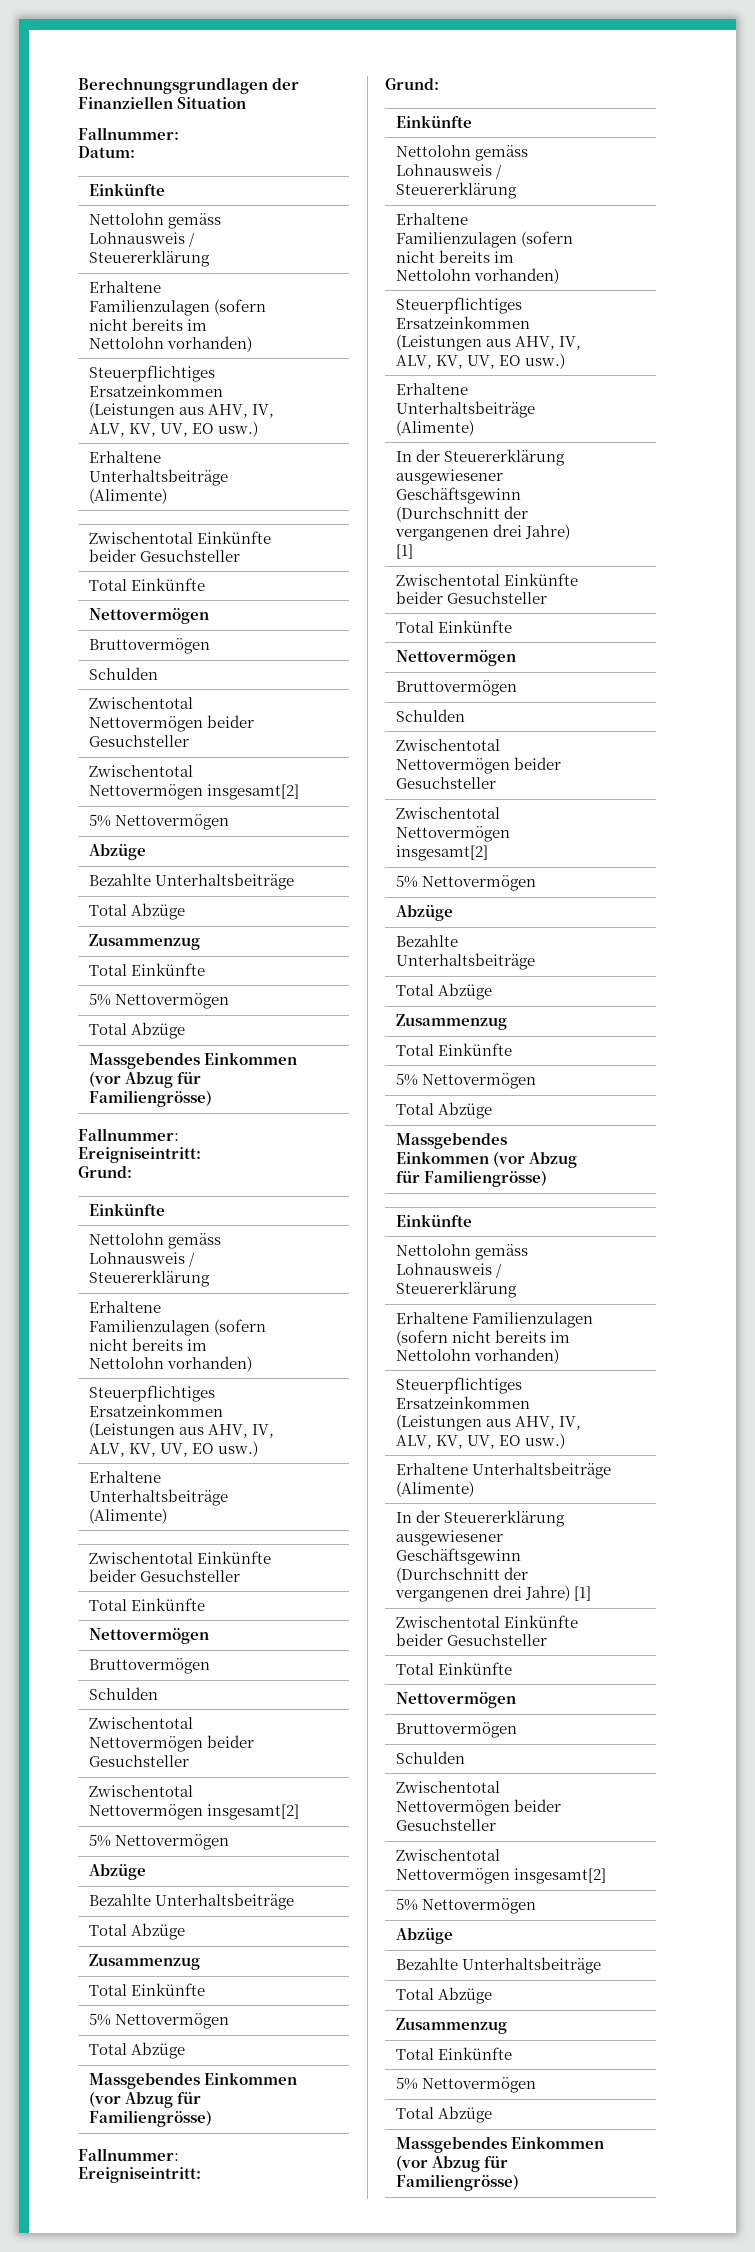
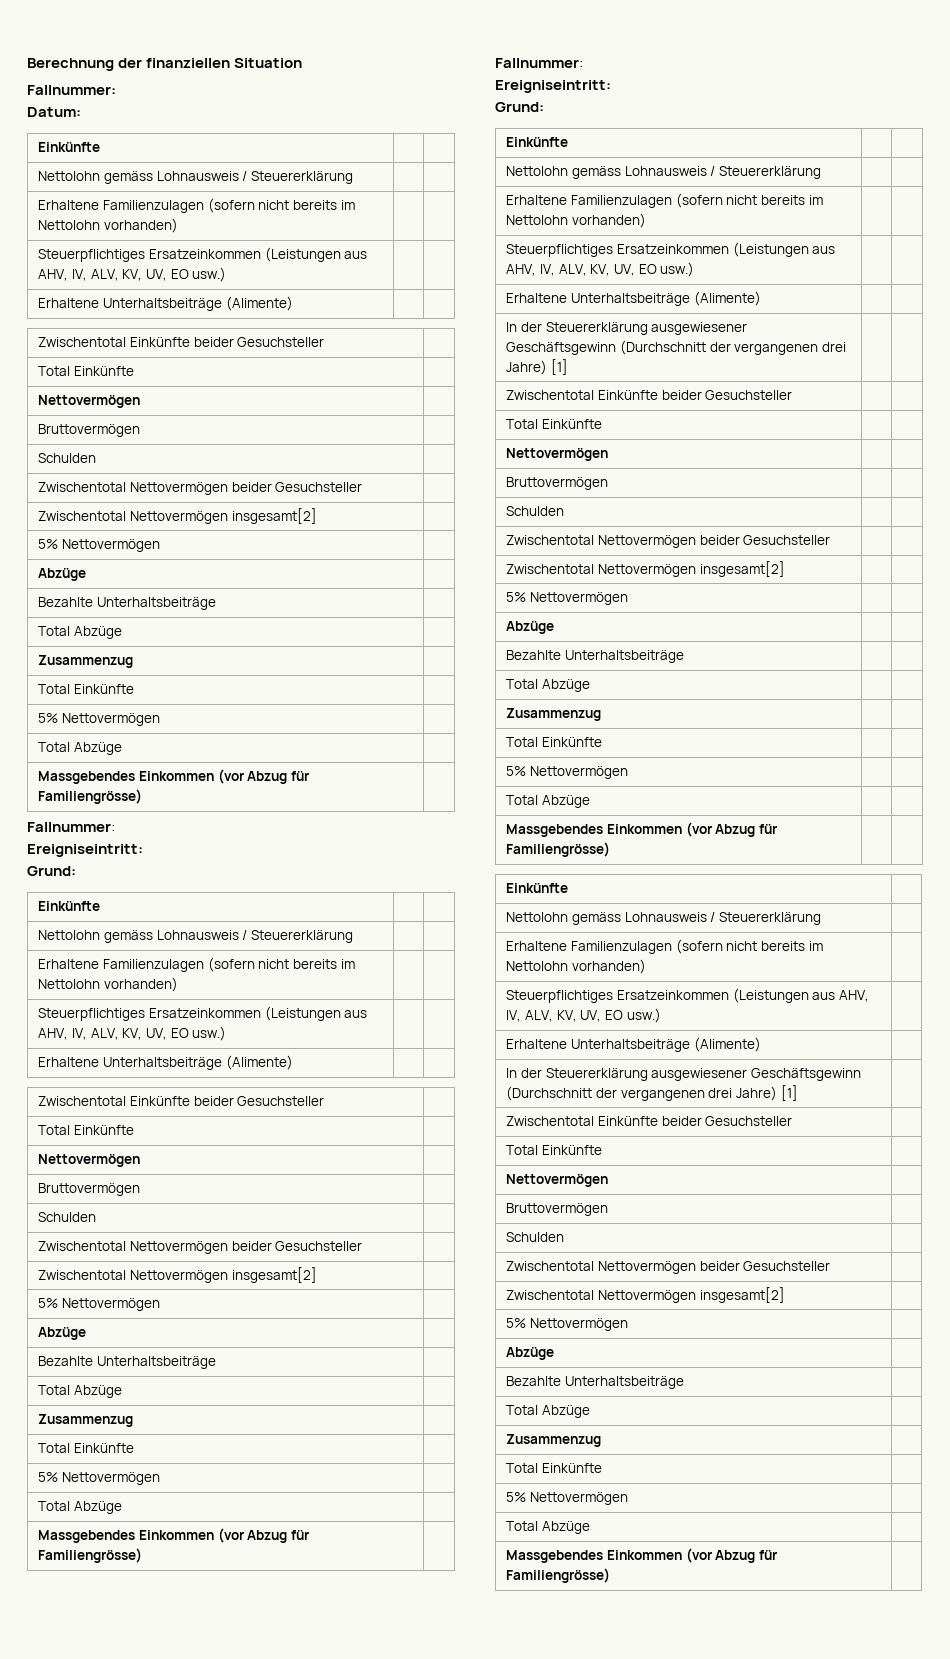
- Berechnungsgrundlagen der Finanziellen Situation
+ Berechnung der finanziellen Situation

